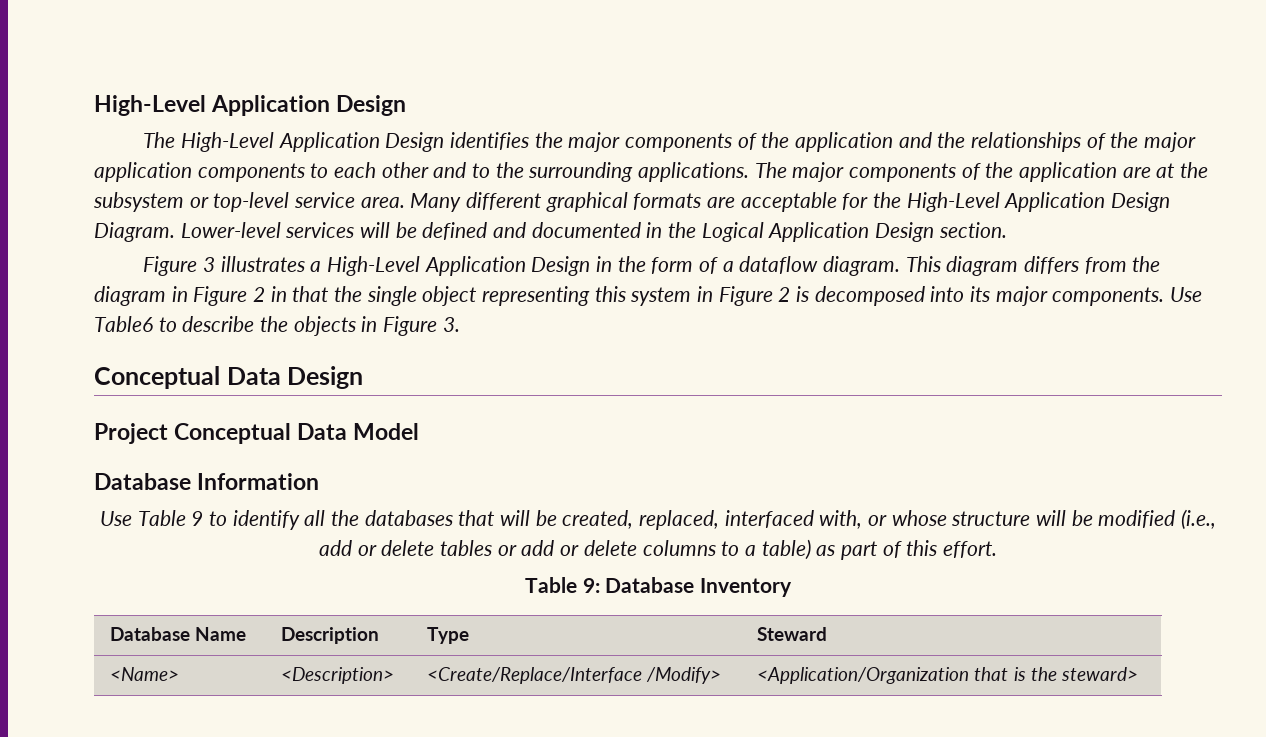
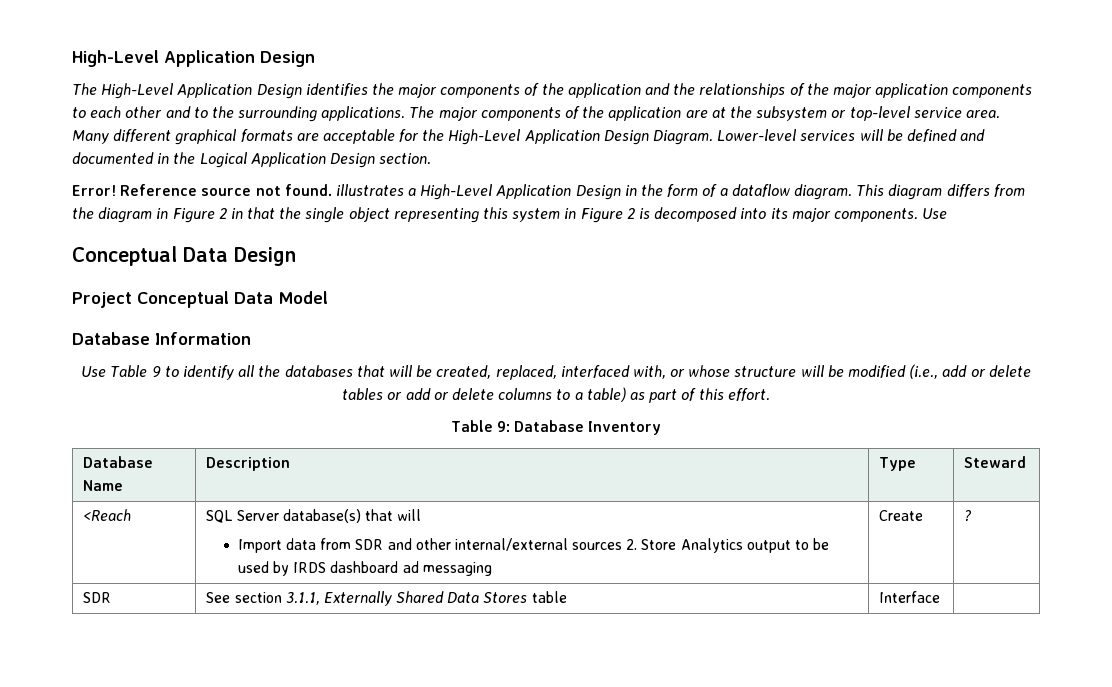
- Figure 3 illustrates a High-Level Application Design in the form of a dataflow diagram.
+ Error! Reference source not found. illustrates a High-Level Application Design in the form of a dataflow diagram.
- This diagram differs from the diagram in Figure 2 in that the single object representing this system in Figure 2 is decomposed into its major components. Use Table6 to describe the objects in Figure 3.
+ This diagram differs from the diagram in Figure 2 in that the single object representing this system in Figure 2 is decomposed into its major components. Use
- <Name> | <Description> | <Create/Replace/Interface /Modify> | <Application/Organization that is the steward>
+ <Reach | SQL Server database(s) that will
+ Import data from SDR and other internal/external sources 2. Store Analytics output to be used by IRDS dashboard ad messaging | Create | ?
+ SDR | See section 3.1.1, Externally Shared Data Stores table | Interface |

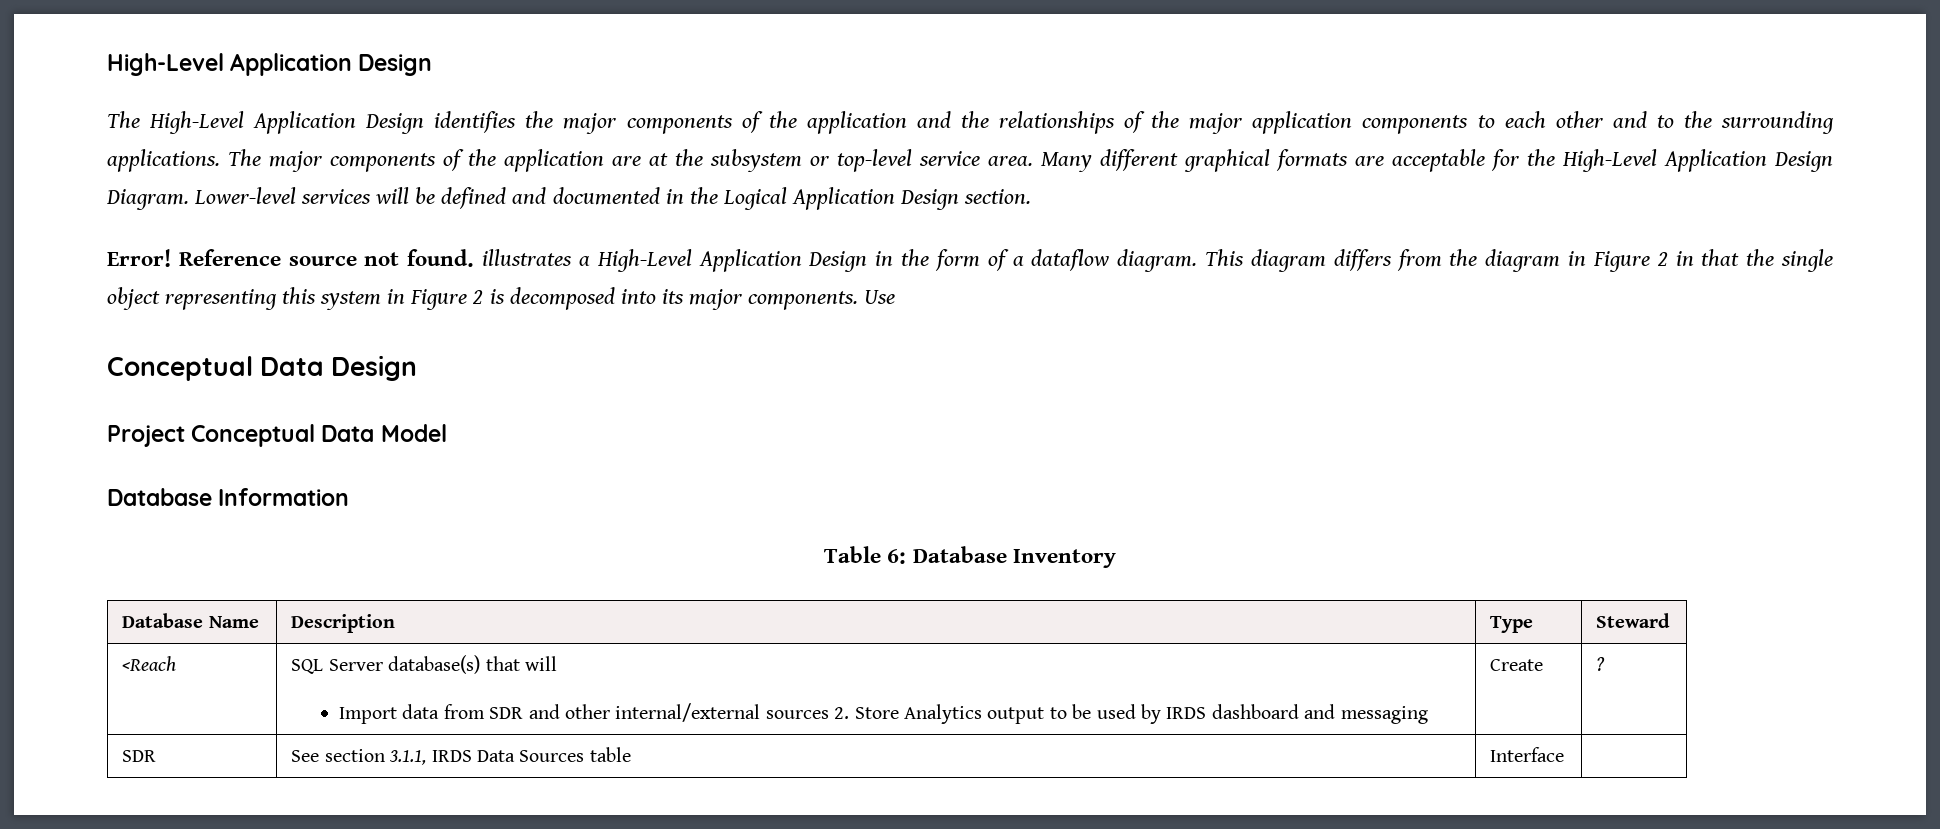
- Use Table 9 to identify all the databases that will be created, replaced, interfaced with, or whose structure will be modified (i.e., add or delete tables or add or delete columns to a table) as part of this effort.
- Table 9: Database Inventory
+ Table 6: Database Inventory
  <Reach | SQL Server database(s) that will
- Import data from SDR and other internal/external sources 2. Store Analytics output to be used by IRDS dashboard ad messaging | Create | ?
+ Import data from SDR and other internal/external sources 2. Store Analytics output to be used by IRDS dashboard and messaging | Create | ?
- SDR | See section 3.1.1, Externally Shared Data Stores table | Interface |
+ SDR | See section 3.1.1, IRDS Data Sources table | Interface |

